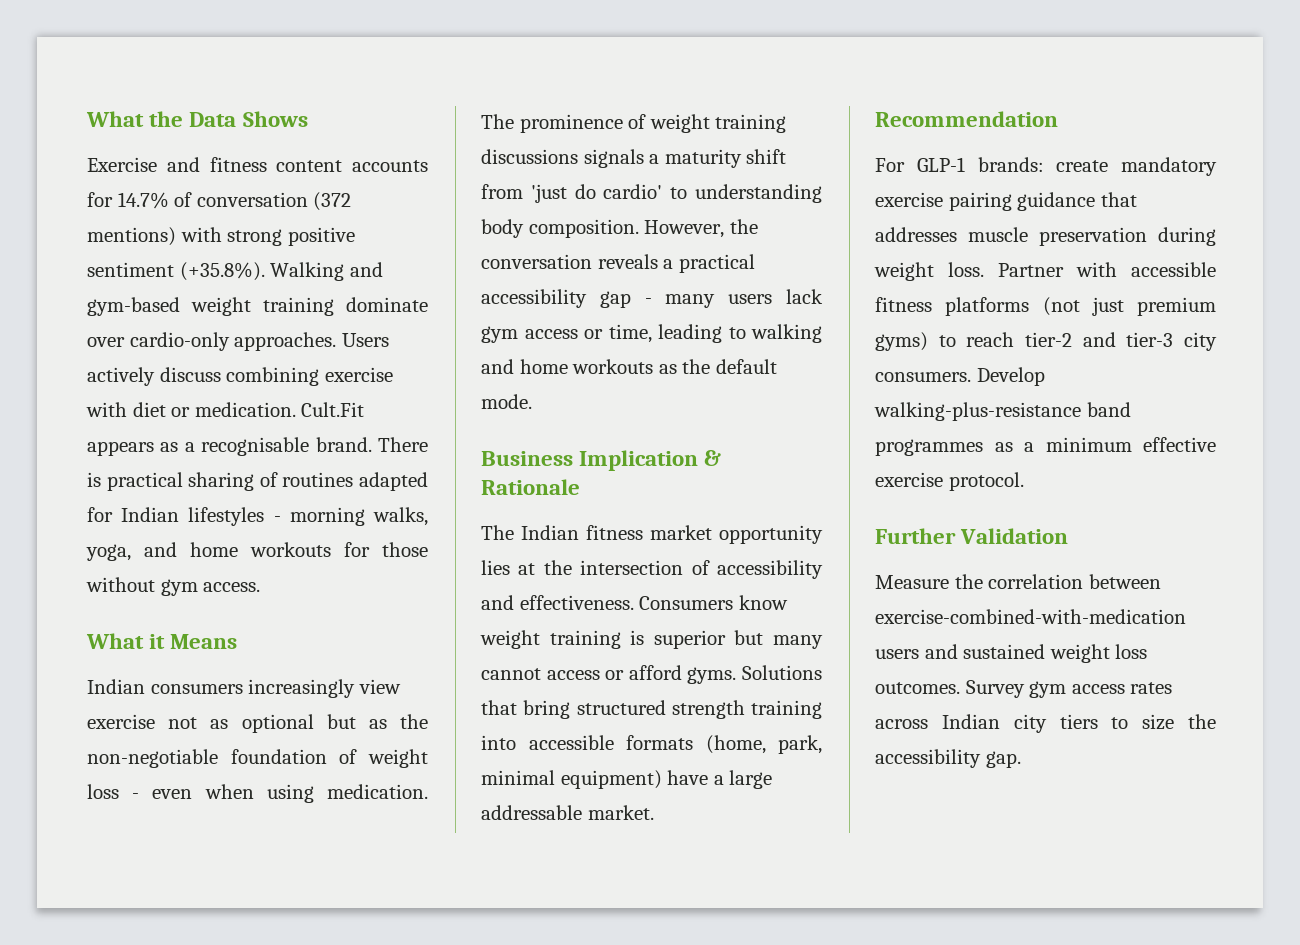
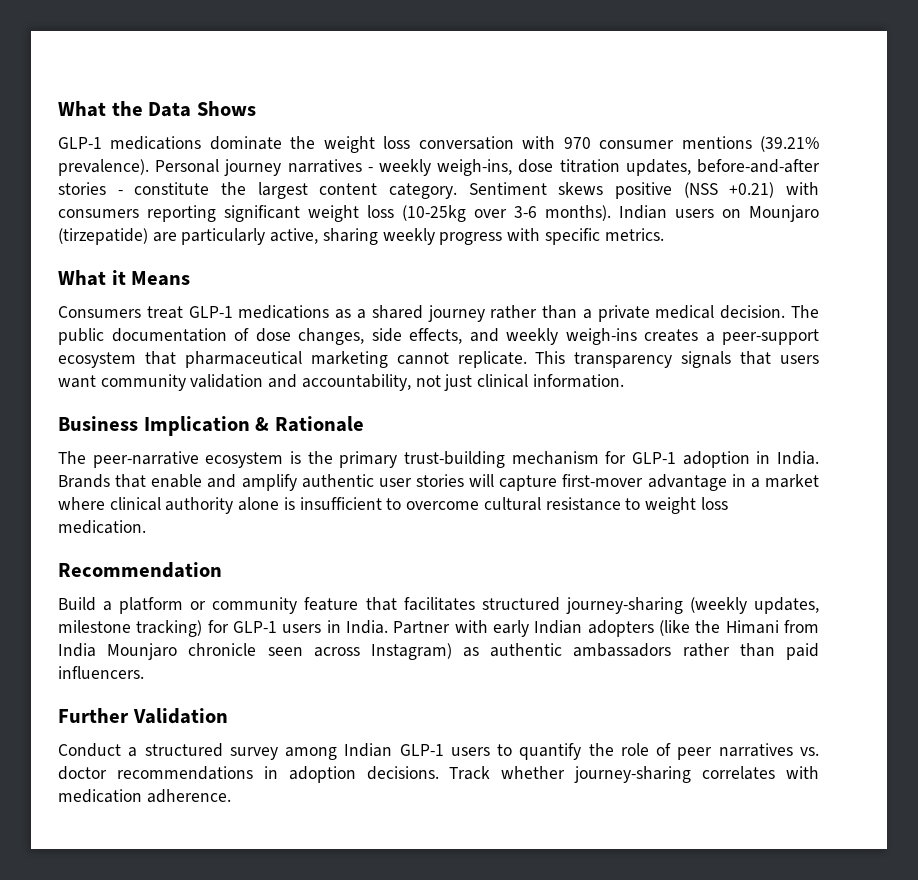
- Exercise and fitness content accounts for 14.7% of conversation (372 mentions) with strong positive sentiment (+35.8%). Walking and gym-based weight training dominate over cardio-only approaches. Users actively discuss combining exercise with diet or medication. Cult.Fit appears as a recognisable brand. There is practical sharing of routines adapted for Indian lifestyles - morning walks, yoga, and home workouts for those without gym access.
+ GLP-1 medications dominate the weight loss conversation with 970 consumer mentions (39.21% prevalence). Personal journey narratives - weekly weigh-ins, dose titration updates, before-and-after stories - constitute the largest content category. Sentiment skews positive (NSS +0.21) with consumers reporting significant weight loss (10-25kg over 3-6 months). Indian users on Mounjaro (tirzepatide) are particularly active, sharing weekly progress with specific metrics.
  What it Means
- Indian consumers increasingly view exercise not as optional but as the non-negotiable foundation of weight loss - even when using medication. The prominence of weight training discussions signals a maturity shift from 'just do cardio' to understanding body composition. However, the conversation reveals a practical accessibility gap - many users lack gym access or time, leading to walking and home workouts as the default mode.
+ Consumers treat GLP-1 medications as a shared journey rather than a private medical decision. The public documentation of dose changes, side effects, and weekly weigh-ins creates a peer-support ecosystem that pharmaceutical marketing cannot replicate. This transparency signals that users want community validation and accountability, not just clinical information.
- The Indian fitness market opportunity lies at the intersection of accessibility and effectiveness. Consumers know weight training is superior but many cannot access or afford gyms. Solutions that bring structured strength training into accessible formats (home, park, minimal equipment) have a large addressable market.
+ The peer-narrative ecosystem is the primary trust-building mechanism for GLP-1 adoption in India. Brands that enable and amplify authentic user stories will capture first-mover advantage in a market where clinical authority alone is insufficient to overcome cultural resistance to weight loss medication.
  Recommendation
- For GLP-1 brands: create mandatory exercise pairing guidance that addresses muscle preservation during weight loss. Partner with accessible fitness platforms (not just premium gyms) to reach tier-2 and tier-3 city consumers. Develop walking-plus-resistance band programmes as a minimum effective exercise protocol.
+ Build a platform or community feature that facilitates structured journey-sharing (weekly updates, milestone tracking) for GLP-1 users in India. Partner with early Indian adopters (like the Himani from India Mounjaro chronicle seen across Instagram) as authentic ambassadors rather than paid influencers.
  Further Validation
- Measure the correlation between exercise-combined-with-medication users and sustained weight loss outcomes. Survey gym access rates across Indian city tiers to size the accessibility gap.
+ Conduct a structured survey among Indian GLP-1 users to quantify the role of peer narratives vs. doctor recommendations in adoption decisions. Track whether journey-sharing correlates with medication adherence.

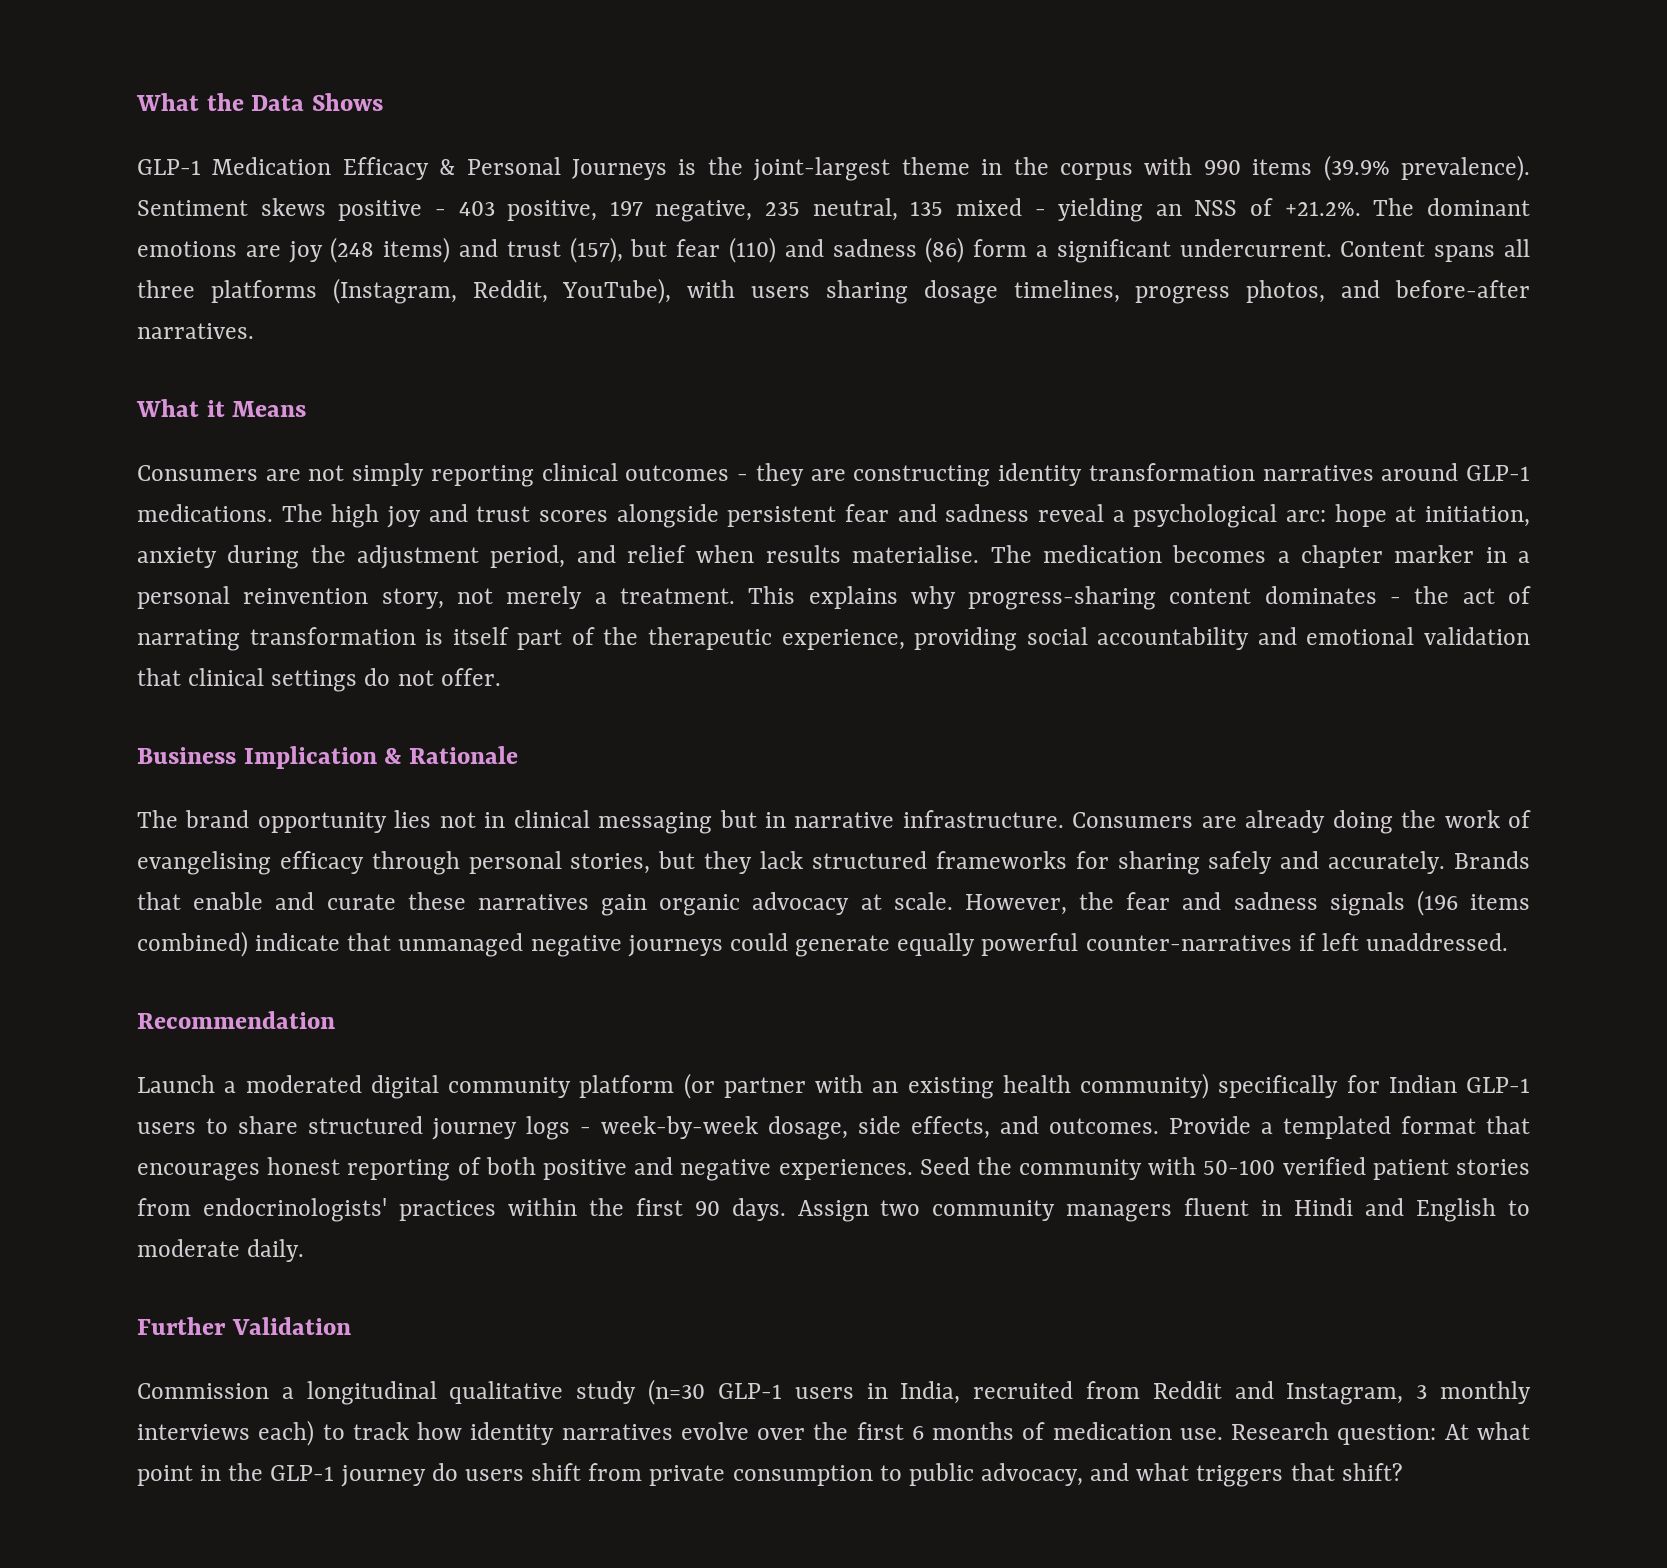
- GLP-1 medications dominate the weight loss conversation with 970 consumer mentions (39.21% prevalence). Personal journey narratives - weekly weigh-ins, dose titration updates, before-and-after stories - constitute the largest content category. Sentiment skews positive (NSS +0.21) with consumers reporting significant weight loss (10-25kg over 3-6 months). Indian users on Mounjaro (tirzepatide) are particularly active, sharing weekly progress with specific metrics.
+ GLP-1 Medication Efficacy & Personal Journeys is the joint-largest theme in the corpus with 990 items (39.9% prevalence). Sentiment skews positive - 403 positive, 197 negative, 235 neutral, 135 mixed - yielding an NSS of +21.2%. The dominant emotions are joy (248 items) and trust (157), but fear (110) and sadness (86) form a significant undercurrent. Content spans all three platforms (Instagram, Reddit, YouTube), with users sharing dosage timelines, progress photos, and before-after narratives.
  What it Means
- Consumers treat GLP-1 medications as a shared journey rather than a private medical decision. The public documentation of dose changes, side effects, and weekly weigh-ins creates a peer-support ecosystem that pharmaceutical marketing cannot replicate. This transparency signals that users want community validation and accountability, not just clinical information.
+ Consumers are not simply reporting clinical outcomes - they are constructing identity transformation narratives around GLP-1 medications. The high joy and trust scores alongside persistent fear and sadness reveal a psychological arc: hope at initiation, anxiety during the adjustment period, and relief when results materialise. The medication becomes a chapter marker in a personal reinvention story, not merely a treatment. This explains why progress-sharing content dominates - the act of narrating transformation is itself part of the therapeutic experience, providing social accountability and emotional validation that clinical settings do not offer.
- The peer-narrative ecosystem is the primary trust-building mechanism for GLP-1 adoption in India. Brands that enable and amplify authentic user stories will capture first-mover advantage in a market where clinical authority alone is insufficient to overcome cultural resistance to weight loss medication.
+ The brand opportunity lies not in clinical messaging but in narrative infrastructure. Consumers are already doing the work of evangelising efficacy through personal stories, but they lack structured frameworks for sharing safely and accurately. Brands that enable and curate these narratives gain organic advocacy at scale. However, the fear and sadness signals (196 items combined) indicate that unmanaged negative journeys could generate equally powerful counter-narratives if left unaddressed.
  Recommendation
- Build a platform or community feature that facilitates structured journey-sharing (weekly updates, milestone tracking) for GLP-1 users in India. Partner with early Indian adopters (like the Himani from India Mounjaro chronicle seen across Instagram) as authentic ambassadors rather than paid influencers.
+ Launch a moderated digital community platform (or partner with an existing health community) specifically for Indian GLP-1 users to share structured journey logs - week-by-week dosage, side effects, and outcomes. Provide a templated format that encourages honest reporting of both positive and negative experiences. Seed the community with 50-100 verified patient stories from endocrinologists' practices within the first 90 days. Assign two community managers fluent in Hindi and English to moderate daily.
  Further Validation
- Conduct a structured survey among Indian GLP-1 users to quantify the role of peer narratives vs. doctor recommendations in adoption decisions. Track whether journey-sharing correlates with medication adherence.
+ Commission a longitudinal qualitative study (n=30 GLP-1 users in India, recruited from Reddit and Instagram, 3 monthly interviews each) to track how identity narratives evolve over the first 6 months of medication use. Research question: At what point in the GLP-1 journey do users shift from private consumption to public advocacy, and what triggers that shift?

